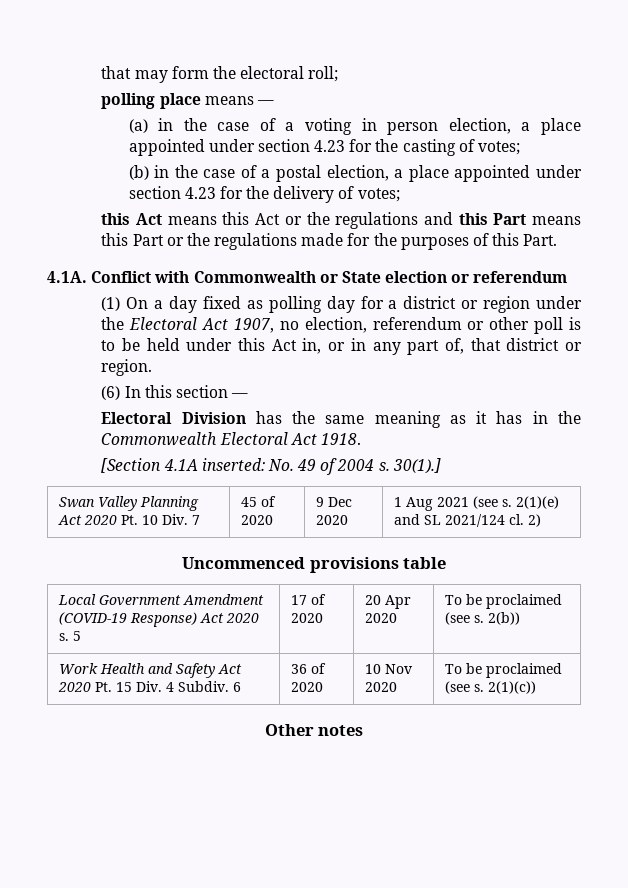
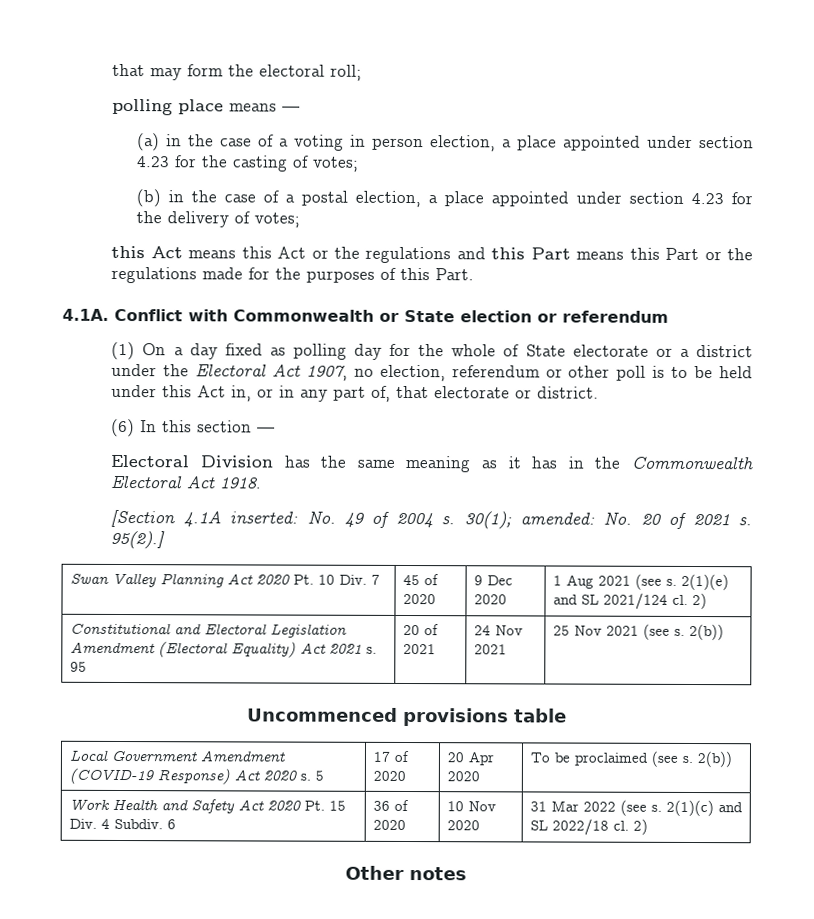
- (1) On a day fixed as polling day for a district or region under the Electoral Act 1907, no election, referendum or other poll is to be held under this Act in, or in any part of, that district or region.
+ (1) On a day fixed as polling day for the whole of State electorate or a district under the Electoral Act 1907, no election, referendum or other poll is to be held under this Act in, or in any part of, that electorate or district.
- 30(1).]
+ 30(1); amended: No. 20 of 2021 s. 95(2).]
+ Constitutional and Electoral Legislation Amendment (Electoral Equality) Act 2021 s. 95 | 20 of 2021 | 24 Nov 2021 | 25 Nov 2021 (see s. 2(b))
- Work Health and Safety Act 2020 Pt. 15 Div. 4 Subdiv. 6 | 36 of 2020 | 10 Nov 2020 | To be proclaimed (see s. 2(1)(c))
+ Work Health and Safety Act 2020 Pt. 15 Div. 4 Subdiv. 6 | 36 of 2020 | 10 Nov 2020 | 31 Mar 2022 (see s. 2(1)(c) and SL 2022/18 cl. 2)

